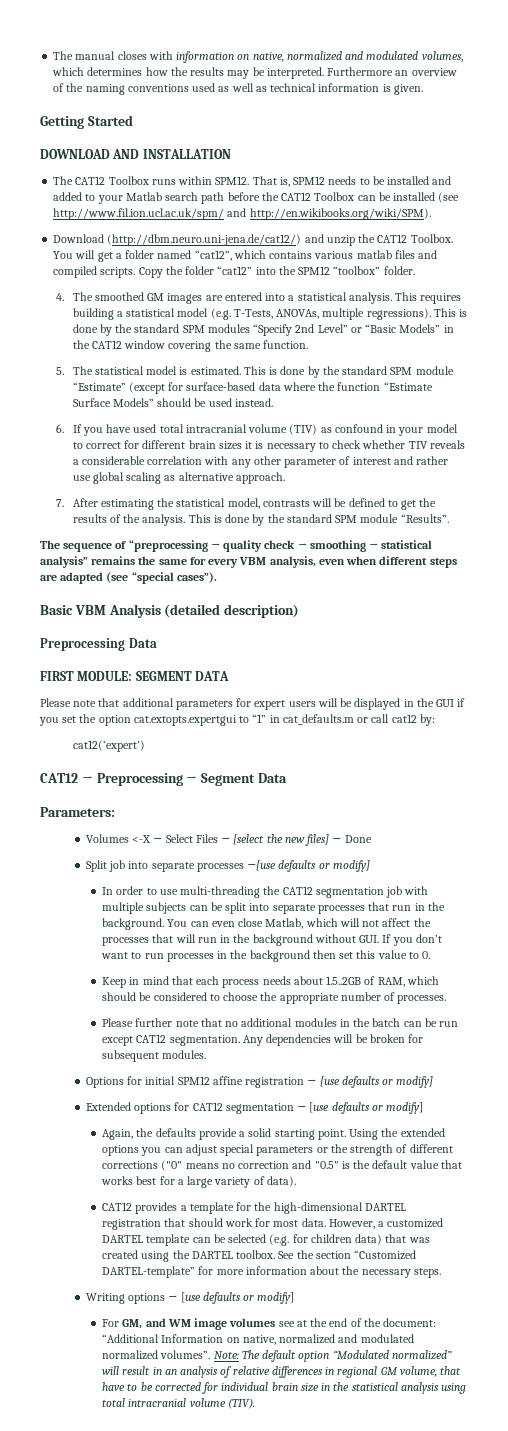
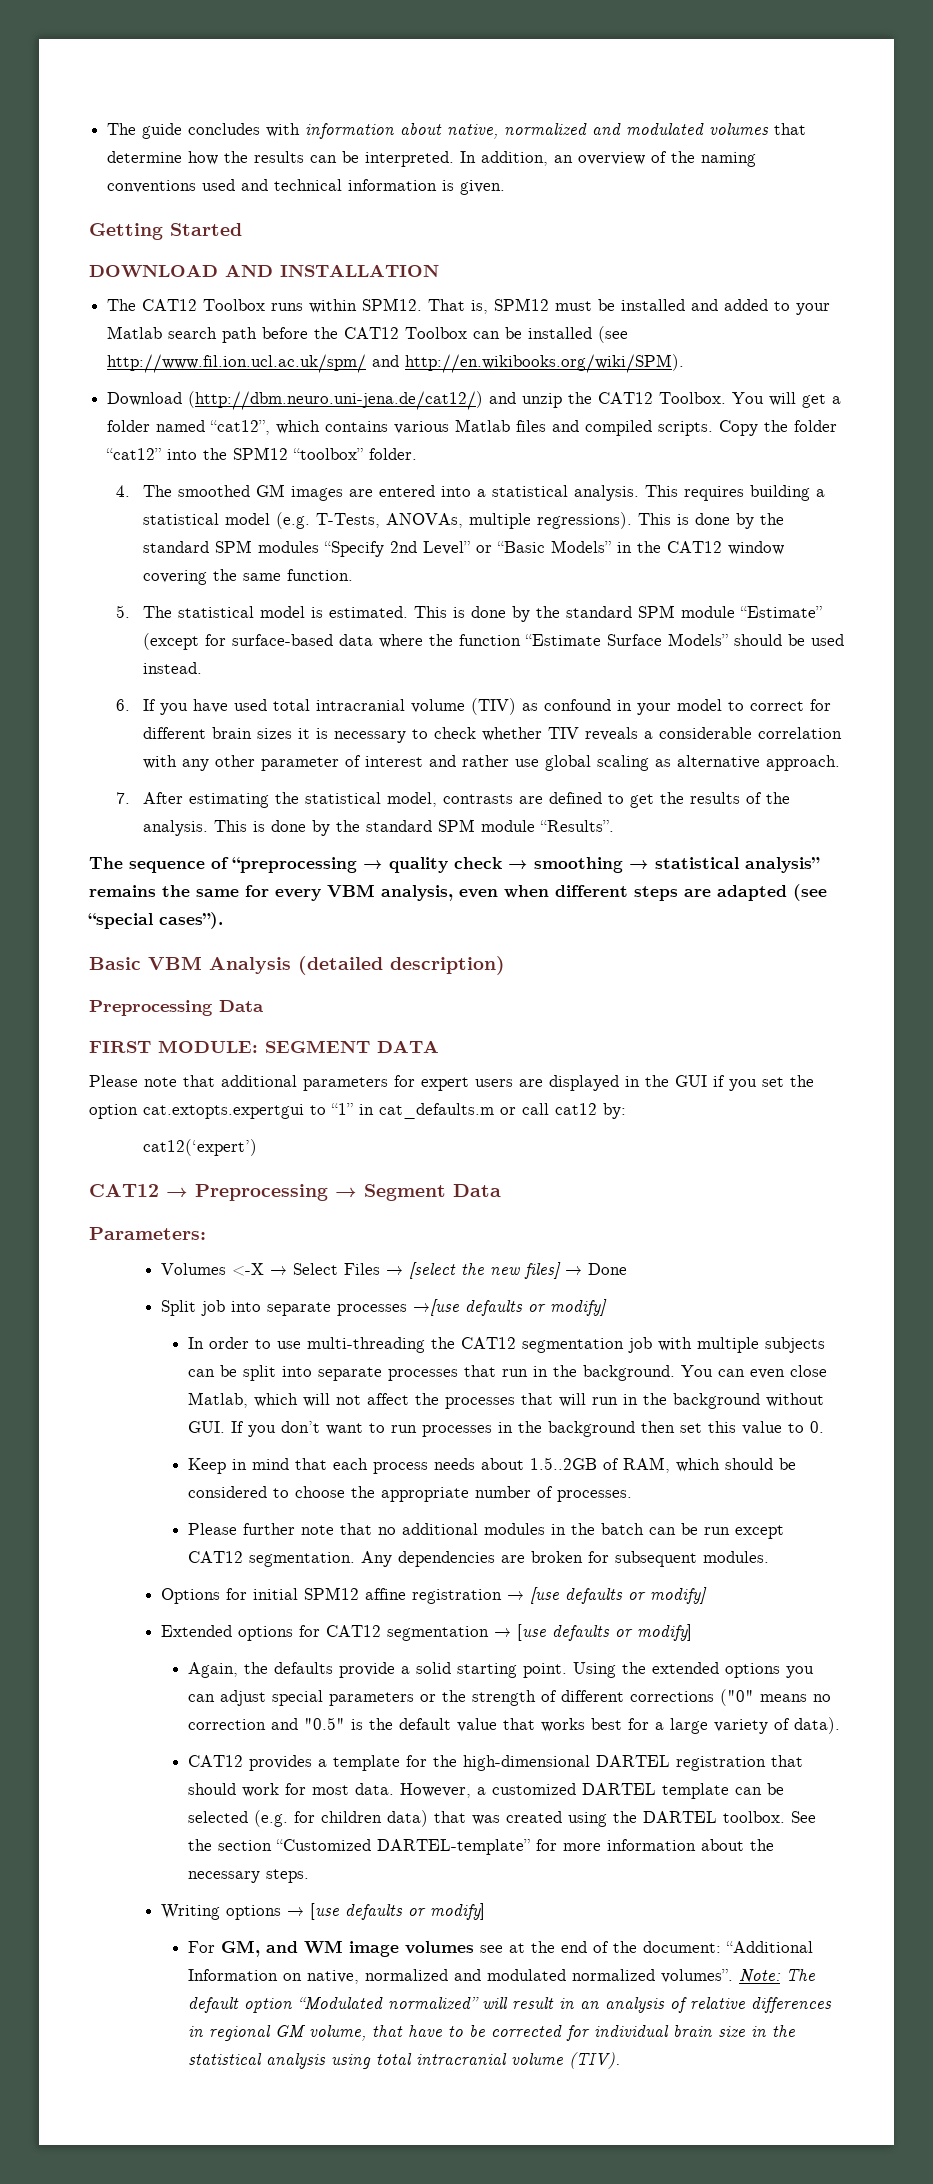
- The manual closes with information on native, normalized and modulated volumes, which determines how the results may be interpreted.
+ The guide concludes with information about native, normalized and modulated volumes that determine how the results can be interpreted.
- Furthermore an overview of the naming conventions used as well as technical information is given.
+ In addition, an overview of the naming conventions used and technical information is given.
- That is, SPM12 needs to be installed and added to your Matlab search path before the CAT12 Toolbox can be installed (see http://www.fil.ion.ucl.ac.uk/spm/ and http://en.wikibooks.org/wiki/SPM).
+ That is, SPM12 must be installed and added to your Matlab search path before the CAT12 Toolbox can be installed (see http://www.fil.ion.ucl.ac.uk/spm/ and http://en.wikibooks.org/wiki/SPM).
- You will get a folder named “cat12”, which contains various matlab files and compiled scripts.
+ You will get a folder named “cat12”, which contains various Matlab files and compiled scripts.
- 7. After estimating the statistical model, contrasts will be defined to get the results of the analysis.
+ 7. After estimating the statistical model, contrasts are defined to get the results of the analysis.
- Please note that additional parameters for expert users will be displayed in the GUI if you set the option cat.extopts.expertgui to “1” in cat_defaults.m or call cat12 by:
+ Please note that additional parameters for expert users are displayed in the GUI if you set the option cat.extopts.expertgui to “1” in cat_defaults.m or call cat12 by:
- Any dependencies will be broken for subsequent modules.
+ Any dependencies are broken for subsequent modules.

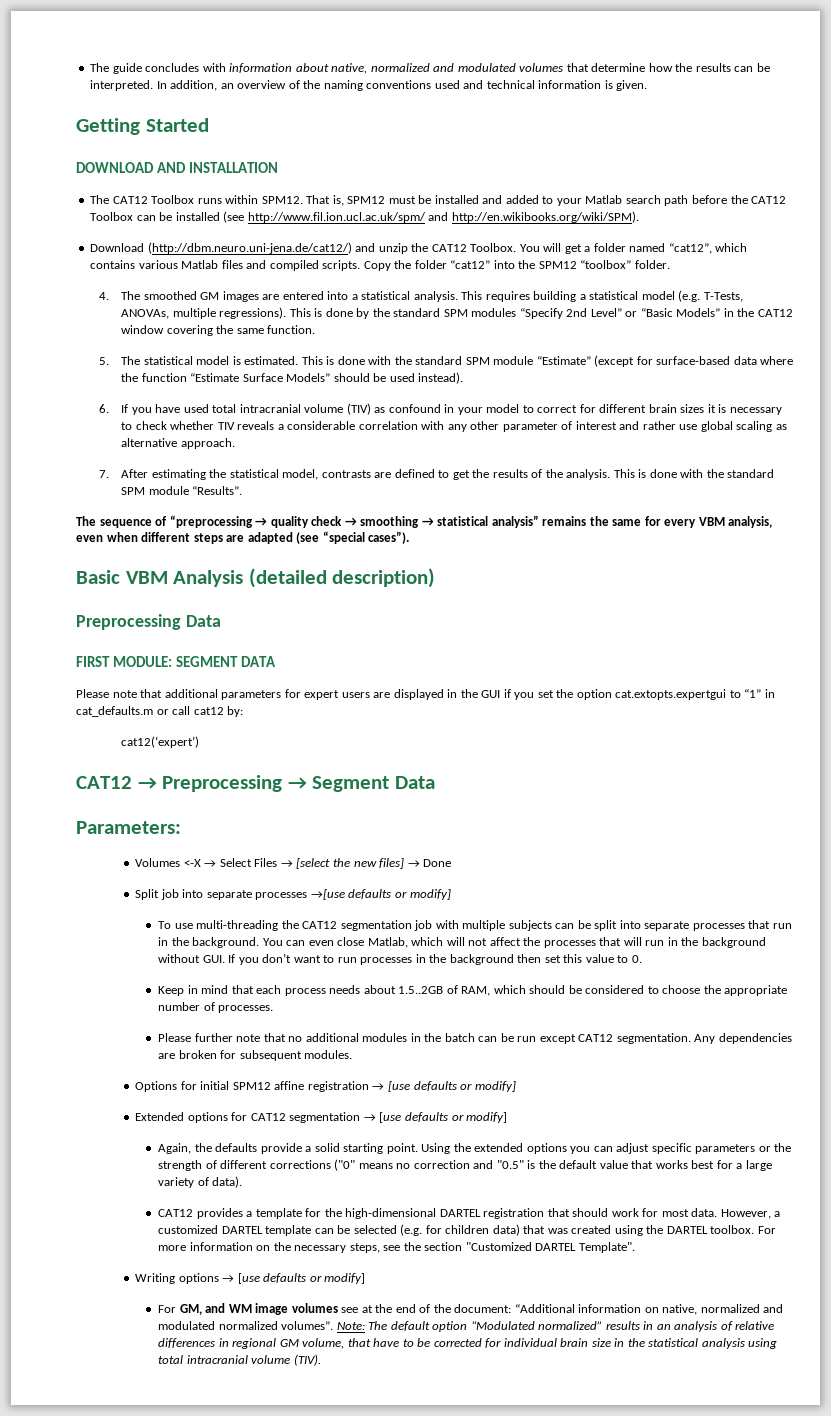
- This is done by the standard SPM module “Estimate” (except for surface-based data where the function “Estimate Surface Models” should be used instead.
+ This is done with the standard SPM module “Estimate” (except for surface-based data where the function “Estimate Surface Models” should be used instead).
- This is done by the standard SPM module “Results”.
+ This is done with the standard SPM module “Results”.
- In order to use multi-threading the CAT12 segmentation job with multiple subjects can be split into separate processes that run in the background.
+ To use multi-threading the CAT12 segmentation job with multiple subjects can be split into separate processes that run in the background.
- Using the extended options you can adjust special parameters or the strength of different corrections ("0" means no correction and "0.5" is the default value that works best for a large variety of data).
+ Using the extended options you can adjust specific parameters or the strength of different corrections ("0" means no correction and "0.5" is the default value that works best for a large variety of data).
- See the section “Customized DARTEL-template” for more information about the necessary steps.
+ For more information on the necessary steps, see the section "Customized DARTEL Template".
- For GM, and WM image volumes see at the end of the document: “Additional Information on native, normalized and modulated normalized volumes”.
+ For GM, and WM image volumes see at the end of the document: “Additional information on native, normalized and modulated normalized volumes”.
- Note: The default option “Modulated normalized” will result in an analysis of relative differences in regional GM volume, that have to be corrected for individual brain size in the statistical analysis using total intracranial volume (TIV).
+ Note: The default option “Modulated normalized” results in an analysis of relative differences in regional GM volume, that have to be corrected for individual brain size in the statistical analysis using total intracranial volume (TIV).

